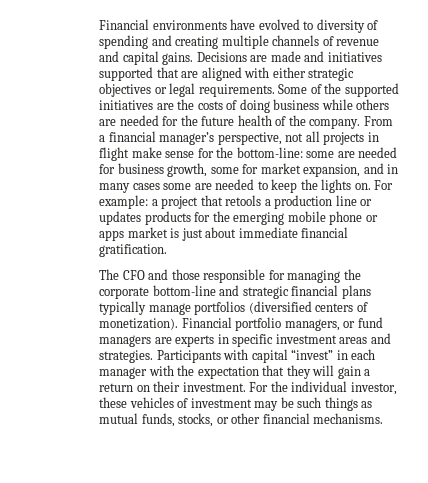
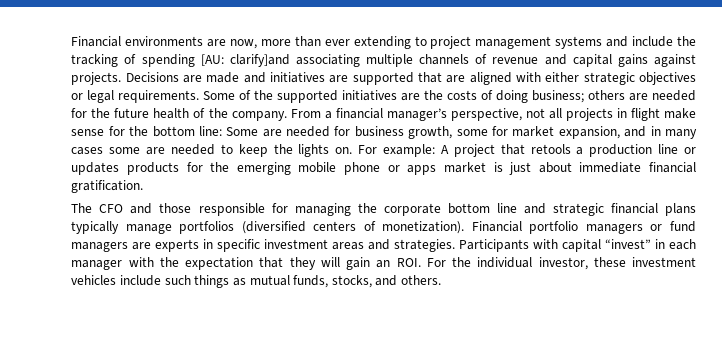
- Financial environments have evolved to diversity of spending and creating multiple channels of revenue and capital gains.
+ Financial environments are now, more than ever extending to project management systems and include the tracking of spending [AU: clarify]and associating multiple channels of revenue and capital gains against projects.
- Decisions are made and initiatives supported that are aligned with either strategic objectives or legal requirements.
+ Decisions are made and initiatives are supported that are aligned with either strategic objectives or legal requirements.
- Some of the supported initiatives are the costs of doing business while others are needed for the future health of the company.
+ Some of the supported initiatives are the costs of doing business; others are needed for the future health of the company.
- From a financial manager’s perspective, not all projects in flight make sense for the bottom-line: some are needed for business growth, some for market expansion, and in many cases some are needed to keep the lights on.
+ From a financial manager’s perspective, not all projects in flight make sense for the bottom line: Some are needed for business growth, some for market expansion, and in many cases some are needed to keep the lights on.
- For example: a project that retools a production line or updates products for the emerging mobile phone or apps market is just about immediate financial gratification.
+ For example: A project that retools a production line or updates products for the emerging mobile phone or apps market is just about immediate financial gratification.
- The CFO and those responsible for managing the corporate bottom-line and strategic financial plans typically manage portfolios (diversified centers of monetization).
+ The CFO and those responsible for managing the corporate bottom line and strategic financial plans typically manage portfolios (diversified centers of monetization).
- Financial portfolio managers, or fund managers are experts in specific investment areas and strategies.
+ Financial portfolio managers or fund managers are experts in specific investment areas and strategies.
- Participants with capital “invest” in each manager with the expectation that they will gain a return on their investment. For the individual investor, these vehicles of investment may be such things as mutual funds, stocks, or other financial mechanisms.
+ Participants with capital “invest” in each manager with the expectation that they will gain an ROI. For the individual investor, these investment vehicles include such things as mutual funds, stocks, and others.

